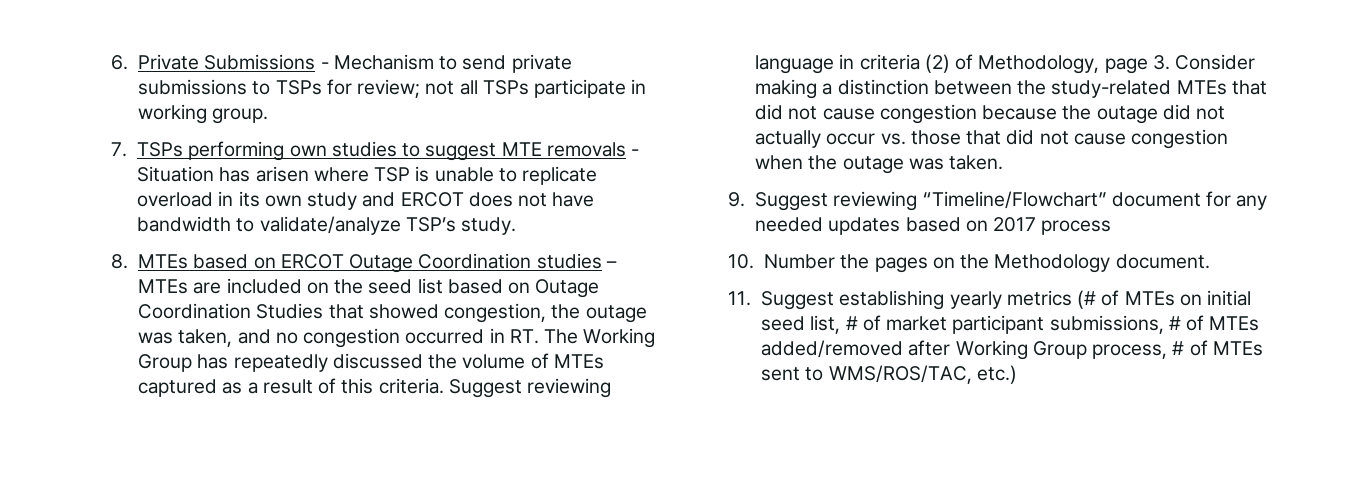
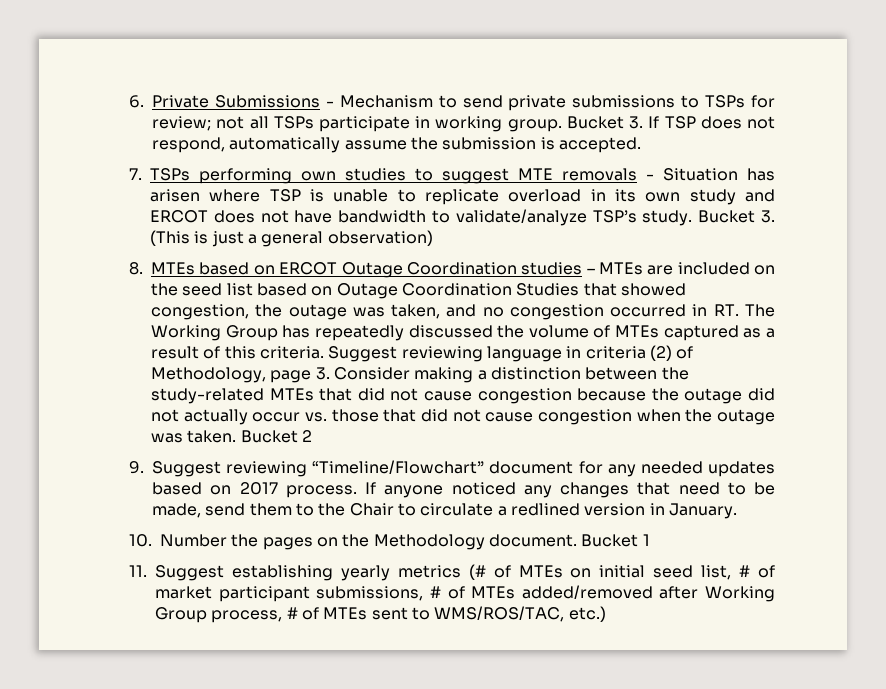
+ Bucket 3. If TSP does not respond, automatically assume the submission is accepted.
+ Bucket 3. (This is just a general observation)
+ Bucket 2
- 9. Suggest reviewing “Timeline/Flowchart” document for any needed updates based on 2017 process
+ 9. Suggest reviewing “Timeline/Flowchart” document for any needed updates based on 2017 process. If anyone noticed any changes that need to be made, send them to the Chair to circulate a redlined version in January.
+ Bucket 1

